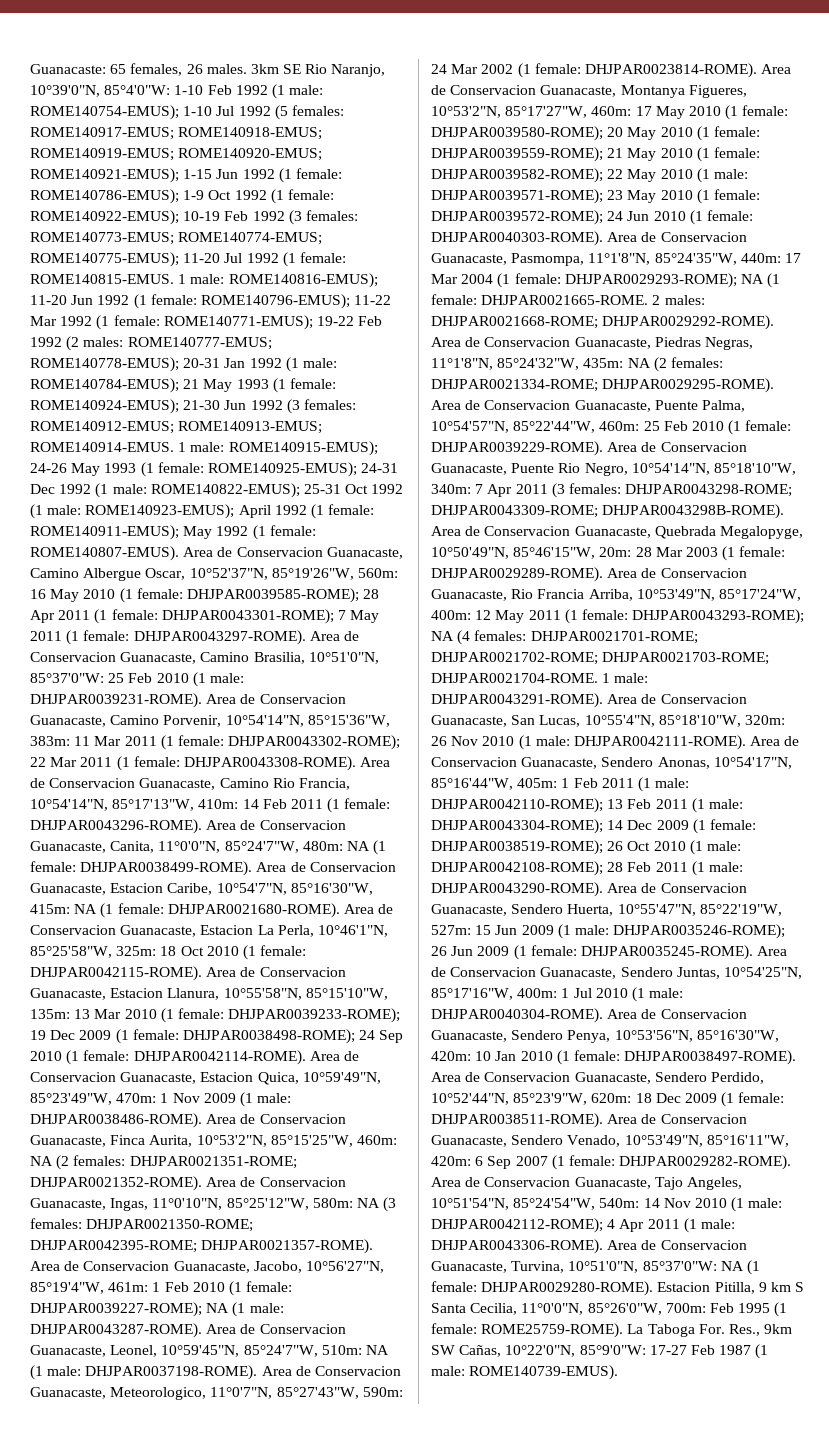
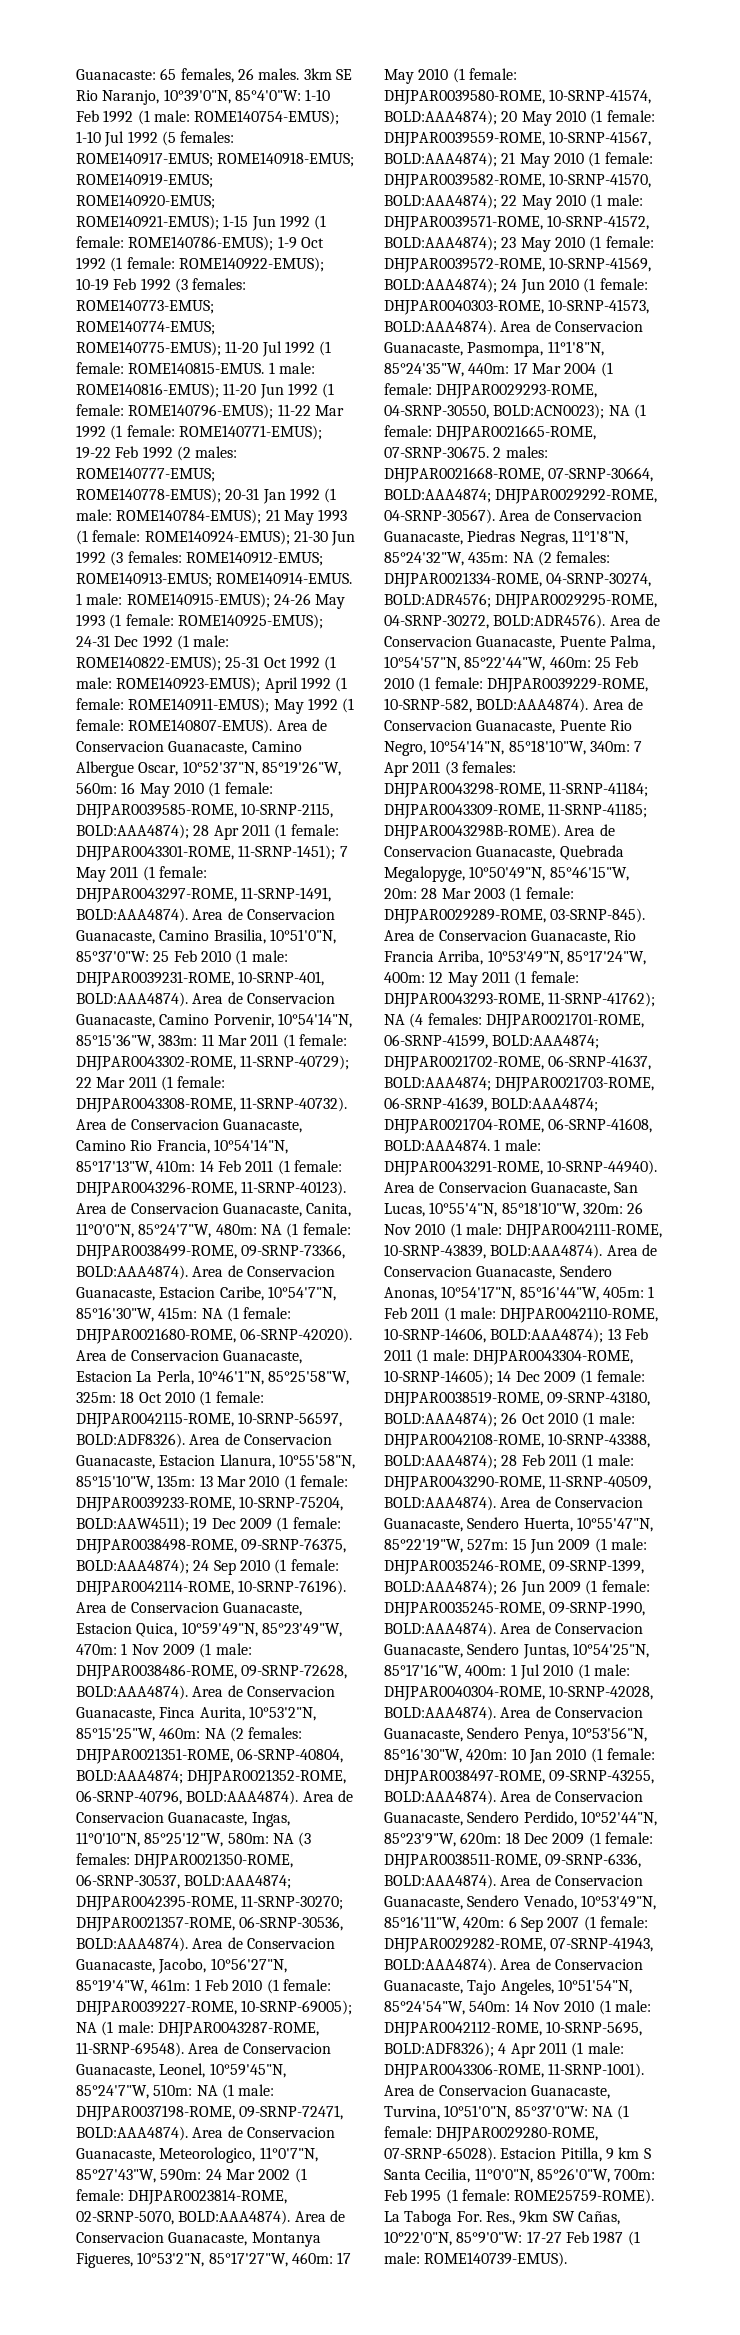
- Area de Conservacion Guanacaste, Camino Albergue Oscar, 10°52'37"N, 85°19'26"W, 560m: 16 May 2010 (1 female: DHJPAR0039585-ROME); 28 Apr 2011 (1 female: DHJPAR0043301-ROME); 7 May 2011 (1 female: DHJPAR0043297-ROME).
+ Area de Conservacion Guanacaste, Camino Albergue Oscar, 10°52'37"N, 85°19'26"W, 560m: 16 May 2010 (1 female: DHJPAR0039585-ROME, 10-SRNP-2115, BOLD:AAA4874); 28 Apr 2011 (1 female: DHJPAR0043301-ROME, 11-SRNP-1451); 7 May 2011 (1 female: DHJPAR0043297-ROME, 11-SRNP-1491, BOLD:AAA4874).
- Area de Conservacion Guanacaste, Camino Brasilia, 10°51'0"N, 85°37'0"W: 25 Feb 2010 (1 male: DHJPAR0039231-ROME).
+ Area de Conservacion Guanacaste, Camino Brasilia, 10°51'0"N, 85°37'0"W: 25 Feb 2010 (1 male: DHJPAR0039231-ROME, 10-SRNP-401, BOLD:AAA4874).
- Area de Conservacion Guanacaste, Camino Porvenir, 10°54'14"N, 85°15'36"W, 383m: 11 Mar 2011 (1 female: DHJPAR0043302-ROME); 22 Mar 2011 (1 female: DHJPAR0043308-ROME).
+ Area de Conservacion Guanacaste, Camino Porvenir, 10°54'14"N, 85°15'36"W, 383m: 11 Mar 2011 (1 female: DHJPAR0043302-ROME, 11-SRNP-40729); 22 Mar 2011 (1 female: DHJPAR0043308-ROME, 11-SRNP-40732).
- Area de Conservacion Guanacaste, Camino Rio Francia, 10°54'14"N, 85°17'13"W, 410m: 14 Feb 2011 (1 female: DHJPAR0043296-ROME).
+ Area de Conservacion Guanacaste, Camino Rio Francia, 10°54'14"N, 85°17'13"W, 410m: 14 Feb 2011 (1 female: DHJPAR0043296-ROME, 11-SRNP-40123).
- Area de Conservacion Guanacaste, Canita, 11°0'0"N, 85°24'7"W, 480m: NA (1 female: DHJPAR0038499-ROME).
+ Area de Conservacion Guanacaste, Canita, 11°0'0"N, 85°24'7"W, 480m: NA (1 female: DHJPAR0038499-ROME, 09-SRNP-73366, BOLD:AAA4874).
- Area de Conservacion Guanacaste, Estacion Caribe, 10°54'7"N, 85°16'30"W, 415m: NA (1 female: DHJPAR0021680-ROME).
+ Area de Conservacion Guanacaste, Estacion Caribe, 10°54'7"N, 85°16'30"W, 415m: NA (1 female: DHJPAR0021680-ROME, 06-SRNP-42020).
- Area de Conservacion Guanacaste, Estacion La Perla, 10°46'1"N, 85°25'58"W, 325m: 18 Oct 2010 (1 female: DHJPAR0042115-ROME).
+ Area de Conservacion Guanacaste, Estacion La Perla, 10°46'1"N, 85°25'58"W, 325m: 18 Oct 2010 (1 female: DHJPAR0042115-ROME, 10-SRNP-56597, BOLD:ADF8326).
- Area de Conservacion Guanacaste, Estacion Llanura, 10°55'58"N, 85°15'10"W, 135m: 13 Mar 2010 (1 female: DHJPAR0039233-ROME); 19 Dec 2009 (1 female: DHJPAR0038498-ROME); 24 Sep 2010 (1 female: DHJPAR0042114-ROME).
+ Area de Conservacion Guanacaste, Estacion Llanura, 10°55'58"N, 85°15'10"W, 135m: 13 Mar 2010 (1 female: DHJPAR0039233-ROME, 10-SRNP-75204, BOLD:AAW4511); 19 Dec 2009 (1 female: DHJPAR0038498-ROME, 09-SRNP-76375, BOLD:AAA4874); 24 Sep 2010 (1 female: DHJPAR0042114-ROME, 10-SRNP-76196).
- Area de Conservacion Guanacaste, Estacion Quica, 10°59'49"N, 85°23'49"W, 470m: 1 Nov 2009 (1 male: DHJPAR0038486-ROME).
+ Area de Conservacion Guanacaste, Estacion Quica, 10°59'49"N, 85°23'49"W, 470m: 1 Nov 2009 (1 male: DHJPAR0038486-ROME, 09-SRNP-72628, BOLD:AAA4874).
- Area de Conservacion Guanacaste, Finca Aurita, 10°53'2"N, 85°15'25"W, 460m: NA (2 females: DHJPAR0021351-ROME; DHJPAR0021352-ROME).
+ Area de Conservacion Guanacaste, Finca Aurita, 10°53'2"N, 85°15'25"W, 460m: NA (2 females: DHJPAR0021351-ROME, 06-SRNP-40804, BOLD:AAA4874; DHJPAR0021352-ROME, 06-SRNP-40796, BOLD:AAA4874).
- Area de Conservacion Guanacaste, Ingas, 11°0'10"N, 85°25'12"W, 580m: NA (3 females: DHJPAR0021350-ROME; DHJPAR0042395-ROME; DHJPAR0021357-ROME).
+ Area de Conservacion Guanacaste, Ingas, 11°0'10"N, 85°25'12"W, 580m: NA (3 females: DHJPAR0021350-ROME, 06-SRNP-30537, BOLD:AAA4874; DHJPAR0042395-ROME, 11-SRNP-30270; DHJPAR0021357-ROME, 06-SRNP-30536, BOLD:AAA4874).
- Area de Conservacion Guanacaste, Jacobo, 10°56'27"N, 85°19'4"W, 461m: 1 Feb 2010 (1 female: DHJPAR0039227-ROME); NA (1 male: DHJPAR0043287-ROME).
+ Area de Conservacion Guanacaste, Jacobo, 10°56'27"N, 85°19'4"W, 461m: 1 Feb 2010 (1 female: DHJPAR0039227-ROME, 10-SRNP-69005); NA (1 male: DHJPAR0043287-ROME, 11-SRNP-69548).
- Area de Conservacion Guanacaste, Leonel, 10°59'45"N, 85°24'7"W, 510m: NA (1 male: DHJPAR0037198-ROME).
+ Area de Conservacion Guanacaste, Leonel, 10°59'45"N, 85°24'7"W, 510m: NA (1 male: DHJPAR0037198-ROME, 09-SRNP-72471, BOLD:AAA4874).
- Area de Conservacion Guanacaste, Meteorologico, 11°0'7"N, 85°27'43"W, 590m: 24 Mar 2002 (1 female: DHJPAR0023814-ROME).
+ Area de Conservacion Guanacaste, Meteorologico, 11°0'7"N, 85°27'43"W, 590m: 24 Mar 2002 (1 female: DHJPAR0023814-ROME, 02-SRNP-5070, BOLD:AAA4874).
- Area de Conservacion Guanacaste, Montanya Figueres, 10°53'2"N, 85°17'27"W, 460m: 17 May 2010 (1 female: DHJPAR0039580-ROME); 20 May 2010 (1 female: DHJPAR0039559-ROME); 21 May 2010 (1 female: DHJPAR0039582-ROME); 22 May 2010 (1 male: DHJPAR0039571-ROME); 23 May 2010 (1 female: DHJPAR0039572-ROME); 24 Jun 2010 (1 female: DHJPAR0040303-ROME).
+ Area de Conservacion Guanacaste, Montanya Figueres, 10°53'2"N, 85°17'27"W, 460m: 17 May 2010 (1 female: DHJPAR0039580-ROME, 10-SRNP-41574, BOLD:AAA4874); 20 May 2010 (1 female: DHJPAR0039559-ROME, 10-SRNP-41567, BOLD:AAA4874); 21 May 2010 (1 female: DHJPAR0039582-ROME, 10-SRNP-41570, BOLD:AAA4874); 22 May 2010 (1 male: DHJPAR0039571-ROME, 10-SRNP-41572, BOLD:AAA4874); 23 May 2010 (1 female: DHJPAR0039572-ROME, 10-SRNP-41569, BOLD:AAA4874); 24 Jun 2010 (1 female: DHJPAR0040303-ROME, 10-SRNP-41573, BOLD:AAA4874).
- Area de Conservacion Guanacaste, Pasmompa, 11°1'8"N, 85°24'35"W, 440m: 17 Mar 2004 (1 female: DHJPAR0029293-ROME); NA (1 female: DHJPAR0021665-ROME. 2 males: DHJPAR0021668-ROME; DHJPAR0029292-ROME).
+ Area de Conservacion Guanacaste, Pasmompa, 11°1'8"N, 85°24'35"W, 440m: 17 Mar 2004 (1 female: DHJPAR0029293-ROME, 04-SRNP-30550, BOLD:ACN0023); NA (1 female: DHJPAR0021665-ROME, 07-SRNP-30675. 2 males: DHJPAR0021668-ROME, 07-SRNP-30664, BOLD:AAA4874; DHJPAR0029292-ROME, 04-SRNP-30567).
- Area de Conservacion Guanacaste, Piedras Negras, 11°1'8"N, 85°24'32"W, 435m: NA (2 females: DHJPAR0021334-ROME; DHJPAR0029295-ROME).
+ Area de Conservacion Guanacaste, Piedras Negras, 11°1'8"N, 85°24'32"W, 435m: NA (2 females: DHJPAR0021334-ROME, 04-SRNP-30274, BOLD:ADR4576; DHJPAR0029295-ROME, 04-SRNP-30272, BOLD:ADR4576).
- Area de Conservacion Guanacaste, Puente Palma, 10°54'57"N, 85°22'44"W, 460m: 25 Feb 2010 (1 female: DHJPAR0039229-ROME).
+ Area de Conservacion Guanacaste, Puente Palma, 10°54'57"N, 85°22'44"W, 460m: 25 Feb 2010 (1 female: DHJPAR0039229-ROME, 10-SRNP-582, BOLD:AAA4874).
- Area de Conservacion Guanacaste, Puente Rio Negro, 10°54'14"N, 85°18'10"W, 340m: 7 Apr 2011 (3 females: DHJPAR0043298-ROME; DHJPAR0043309-ROME; DHJPAR0043298B-ROME).
+ Area de Conservacion Guanacaste, Puente Rio Negro, 10°54'14"N, 85°18'10"W, 340m: 7 Apr 2011 (3 females: DHJPAR0043298-ROME, 11-SRNP-41184; DHJPAR0043309-ROME, 11-SRNP-41185; DHJPAR0043298B-ROME).
- Area de Conservacion Guanacaste, Quebrada Megalopyge, 10°50'49"N, 85°46'15"W, 20m: 28 Mar 2003 (1 female: DHJPAR0029289-ROME).
+ Area de Conservacion Guanacaste, Quebrada Megalopyge, 10°50'49"N, 85°46'15"W, 20m: 28 Mar 2003 (1 female: DHJPAR0029289-ROME, 03-SRNP-845).
- Area de Conservacion Guanacaste, Rio Francia Arriba, 10°53'49"N, 85°17'24"W, 400m: 12 May 2011 (1 female: DHJPAR0043293-ROME); NA (4 females: DHJPAR0021701-ROME; DHJPAR0021702-ROME; DHJPAR0021703-ROME; DHJPAR0021704-ROME. 1 male: DHJPAR0043291-ROME).
+ Area de Conservacion Guanacaste, Rio Francia Arriba, 10°53'49"N, 85°17'24"W, 400m: 12 May 2011 (1 female: DHJPAR0043293-ROME, 11-SRNP-41762); NA (4 females: DHJPAR0021701-ROME, 06-SRNP-41599, BOLD:AAA4874; DHJPAR0021702-ROME, 06-SRNP-41637, BOLD:AAA4874; DHJPAR0021703-ROME, 06-SRNP-41639, BOLD:AAA4874; DHJPAR0021704-ROME, 06-SRNP-41608, BOLD:AAA4874. 1 male: DHJPAR0043291-ROME, 10-SRNP-44940).
- Area de Conservacion Guanacaste, San Lucas, 10°55'4"N, 85°18'10"W, 320m: 26 Nov 2010 (1 male: DHJPAR0042111-ROME).
+ Area de Conservacion Guanacaste, San Lucas, 10°55'4"N, 85°18'10"W, 320m: 26 Nov 2010 (1 male: DHJPAR0042111-ROME, 10-SRNP-43839, BOLD:AAA4874).
- Area de Conservacion Guanacaste, Sendero Anonas, 10°54'17"N, 85°16'44"W, 405m: 1 Feb 2011 (1 male: DHJPAR0042110-ROME); 13 Feb 2011 (1 male: DHJPAR0043304-ROME); 14 Dec 2009 (1 female: DHJPAR0038519-ROME); 26 Oct 2010 (1 male: DHJPAR0042108-ROME); 28 Feb 2011 (1 male: DHJPAR0043290-ROME).
+ Area de Conservacion Guanacaste, Sendero Anonas, 10°54'17"N, 85°16'44"W, 405m: 1 Feb 2011 (1 male: DHJPAR0042110-ROME, 10-SRNP-14606, BOLD:AAA4874); 13 Feb 2011 (1 male: DHJPAR0043304-ROME, 10-SRNP-14605); 14 Dec 2009 (1 female: DHJPAR0038519-ROME, 09-SRNP-43180, BOLD:AAA4874); 26 Oct 2010 (1 male: DHJPAR0042108-ROME, 10-SRNP-43388, BOLD:AAA4874); 28 Feb 2011 (1 male: DHJPAR0043290-ROME, 11-SRNP-40509, BOLD:AAA4874).
- Area de Conservacion Guanacaste, Sendero Huerta, 10°55'47"N, 85°22'19"W, 527m: 15 Jun 2009 (1 male: DHJPAR0035246-ROME); 26 Jun 2009 (1 female: DHJPAR0035245-ROME).
+ Area de Conservacion Guanacaste, Sendero Huerta, 10°55'47"N, 85°22'19"W, 527m: 15 Jun 2009 (1 male: DHJPAR0035246-ROME, 09-SRNP-1399, BOLD:AAA4874); 26 Jun 2009 (1 female: DHJPAR0035245-ROME, 09-SRNP-1990, BOLD:AAA4874).
- Area de Conservacion Guanacaste, Sendero Juntas, 10°54'25"N, 85°17'16"W, 400m: 1 Jul 2010 (1 male: DHJPAR0040304-ROME).
+ Area de Conservacion Guanacaste, Sendero Juntas, 10°54'25"N, 85°17'16"W, 400m: 1 Jul 2010 (1 male: DHJPAR0040304-ROME, 10-SRNP-42028, BOLD:AAA4874).
- Area de Conservacion Guanacaste, Sendero Penya, 10°53'56"N, 85°16'30"W, 420m: 10 Jan 2010 (1 female: DHJPAR0038497-ROME).
+ Area de Conservacion Guanacaste, Sendero Penya, 10°53'56"N, 85°16'30"W, 420m: 10 Jan 2010 (1 female: DHJPAR0038497-ROME, 09-SRNP-43255, BOLD:AAA4874).
- Area de Conservacion Guanacaste, Sendero Perdido, 10°52'44"N, 85°23'9"W, 620m: 18 Dec 2009 (1 female: DHJPAR0038511-ROME).
+ Area de Conservacion Guanacaste, Sendero Perdido, 10°52'44"N, 85°23'9"W, 620m: 18 Dec 2009 (1 female: DHJPAR0038511-ROME, 09-SRNP-6336, BOLD:AAA4874).
- Area de Conservacion Guanacaste, Sendero Venado, 10°53'49"N, 85°16'11"W, 420m: 6 Sep 2007 (1 female: DHJPAR0029282-ROME).
+ Area de Conservacion Guanacaste, Sendero Venado, 10°53'49"N, 85°16'11"W, 420m: 6 Sep 2007 (1 female: DHJPAR0029282-ROME, 07-SRNP-41943, BOLD:AAA4874).
- Area de Conservacion Guanacaste, Tajo Angeles, 10°51'54"N, 85°24'54"W, 540m: 14 Nov 2010 (1 male: DHJPAR0042112-ROME); 4 Apr 2011 (1 male: DHJPAR0043306-ROME).
+ Area de Conservacion Guanacaste, Tajo Angeles, 10°51'54"N, 85°24'54"W, 540m: 14 Nov 2010 (1 male: DHJPAR0042112-ROME, 10-SRNP-5695, BOLD:ADF8326); 4 Apr 2011 (1 male: DHJPAR0043306-ROME, 11-SRNP-1001).
- Area de Conservacion Guanacaste, Turvina, 10°51'0"N, 85°37'0"W: NA (1 female: DHJPAR0029280-ROME).
+ Area de Conservacion Guanacaste, Turvina, 10°51'0"N, 85°37'0"W: NA (1 female: DHJPAR0029280-ROME, 07-SRNP-65028).

